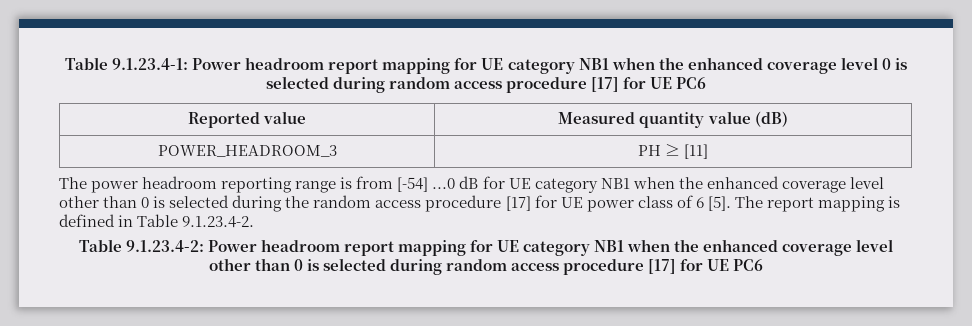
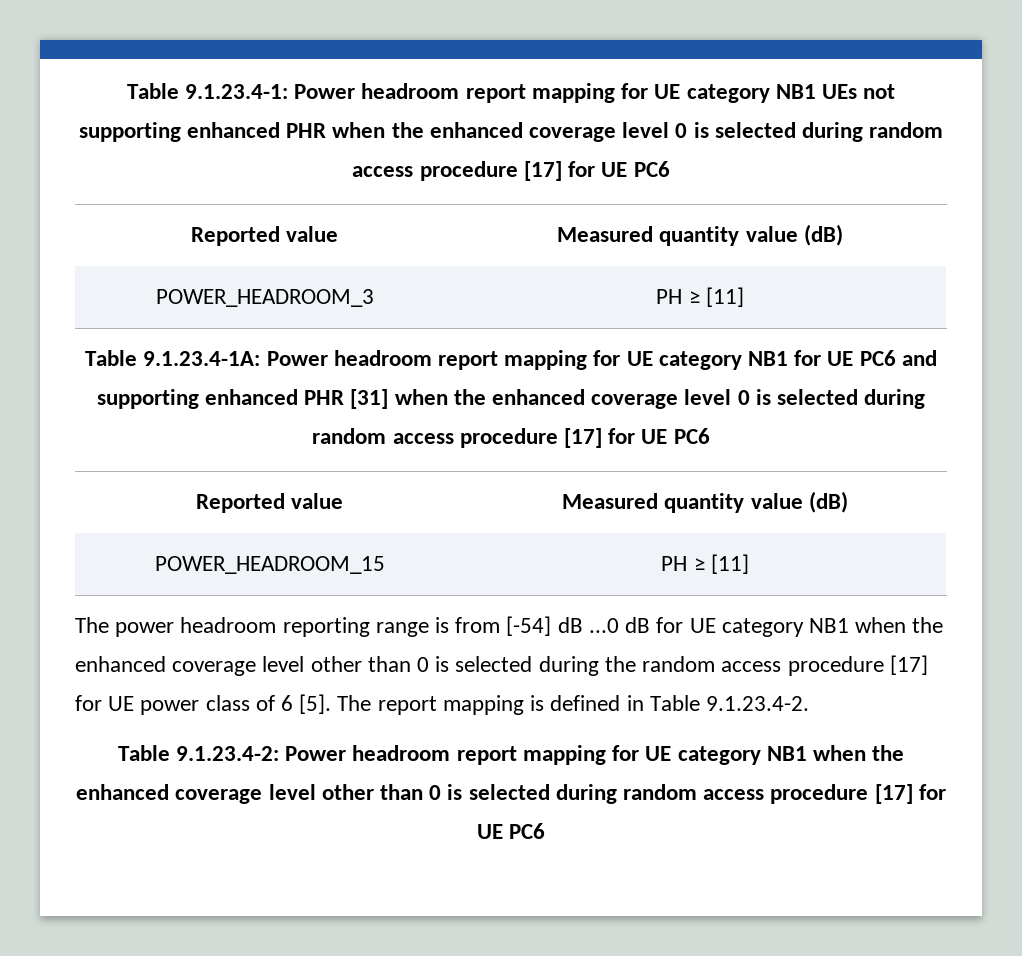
- Table 9.1.23.4-1: Power headroom report mapping for UE category NB1 when the enhanced coverage level 0 is selected during random access procedure [17] for UE PC6
+ Table 9.1.23.4-1: Power headroom report mapping for UE category NB1 UEs not supporting enhanced PHR when the enhanced coverage level 0 is selected during random access procedure [17] for UE PC6
+ Table 9.1.23.4-1A: Power headroom report mapping for UE category NB1 for UE PC6 and supporting enhanced PHR [31] when the enhanced coverage level 0 is selected during random access procedure [17] for UE PC6
+ Reported value | Measured quantity value (dB)
+ POWER_HEADROOM_15 | PH ≥ [11]
- The power headroom reporting range is from [-54] ...0 dB for UE category NB1 when the enhanced coverage level other than 0 is selected during the random access procedure [17] for UE power class of 6 [5].
+ The power headroom reporting range is from [-54] dB ...0 dB for UE category NB1 when the enhanced coverage level other than 0 is selected during the random access procedure [17] for UE power class of 6 [5].

